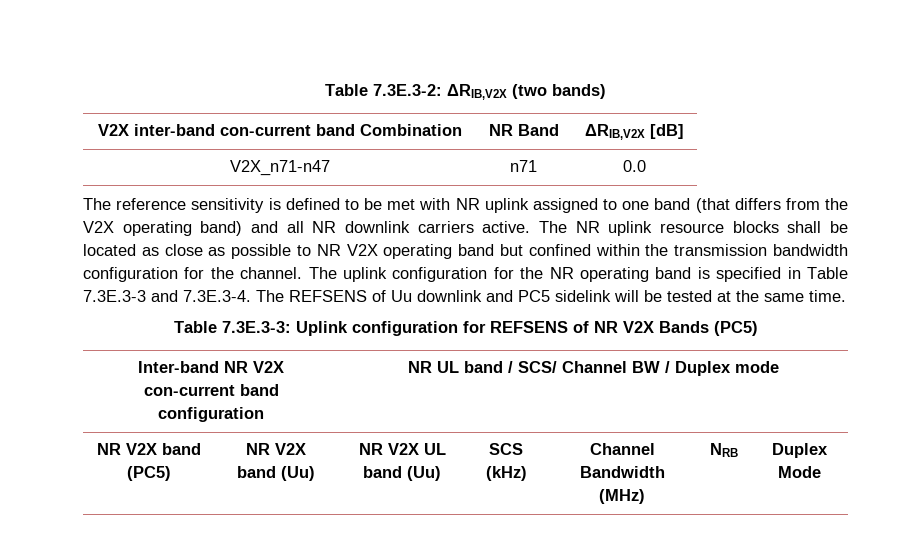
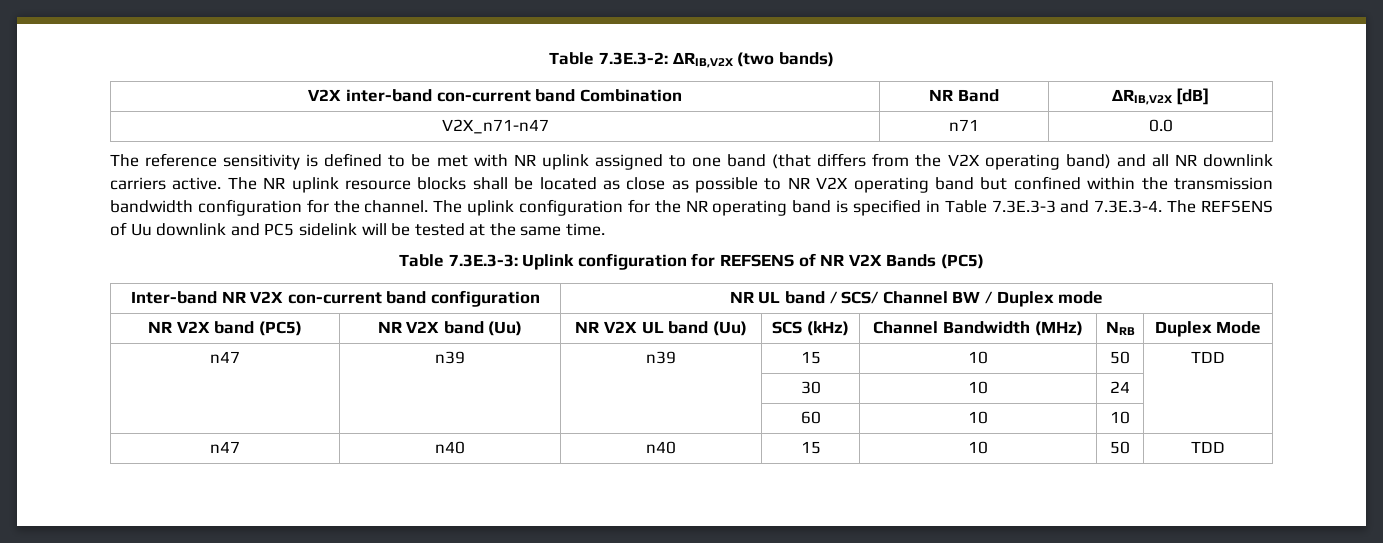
+ n47 | n39 | n39 | 15 | 10 | 50 | TDD
+ | | | 30 | 10 | 24 |
+ | | | 60 | 10 | 10 |
+ n47 | n40 | n40 | 15 | 10 | 50 | TDD

